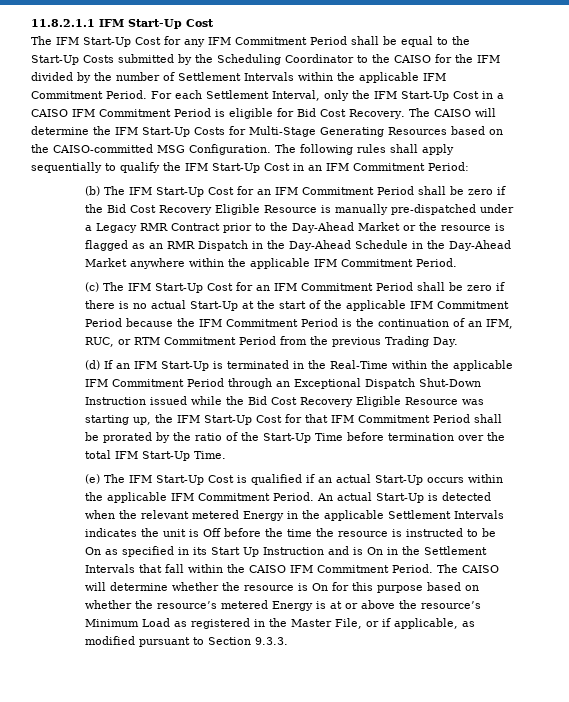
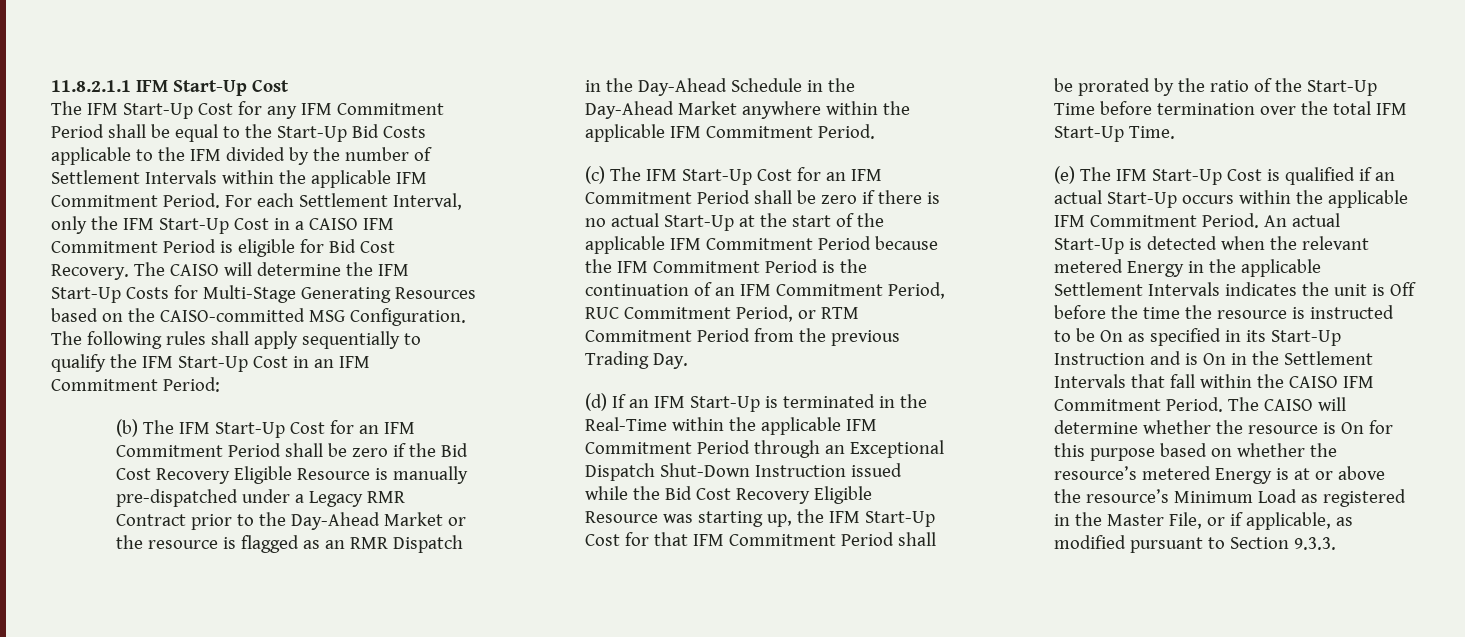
- The IFM Start-Up Cost for any IFM Commitment Period shall be equal to the Start-Up Costs submitted by the Scheduling Coordinator to the CAISO for the IFM divided by the number of Settlement Intervals within the applicable IFM Commitment Period.
+ The IFM Start-Up Cost for any IFM Commitment Period shall be equal to the Start-Up Bid Costs applicable to the IFM divided by the number of Settlement Intervals within the applicable IFM Commitment Period.
- (c) The IFM Start-Up Cost for an IFM Commitment Period shall be zero if there is no actual Start-Up at the start of the applicable IFM Commitment Period because the IFM Commitment Period is the continuation of an IFM, RUC, or RTM Commitment Period from the previous Trading Day.
+ (c) The IFM Start-Up Cost for an IFM Commitment Period shall be zero if there is no actual Start-Up at the start of the applicable IFM Commitment Period because the IFM Commitment Period is the continuation of an IFM Commitment Period, RUC Commitment Period, or RTM Commitment Period from the previous Trading Day.
- An actual Start-Up is detected when the relevant metered Energy in the applicable Settlement Intervals indicates the unit is Off before the time the resource is instructed to be On as specified in its Start Up Instruction and is On in the Settlement Intervals that fall within the CAISO IFM Commitment Period.
+ An actual Start-Up is detected when the relevant metered Energy in the applicable Settlement Intervals indicates the unit is Off before the time the resource is instructed to be On as specified in its Start-Up Instruction and is On in the Settlement Intervals that fall within the CAISO IFM Commitment Period.

